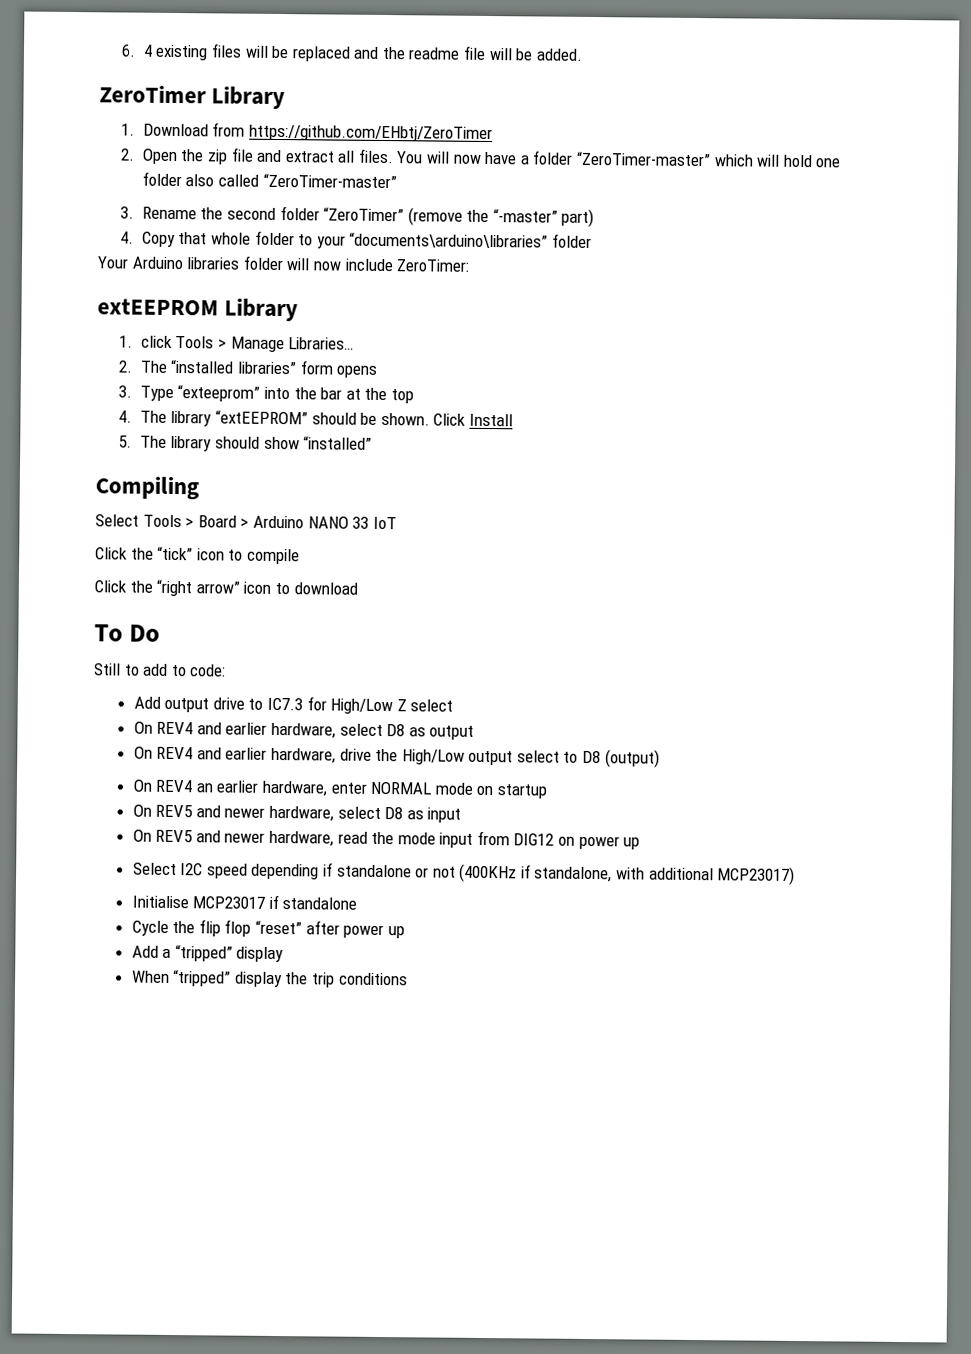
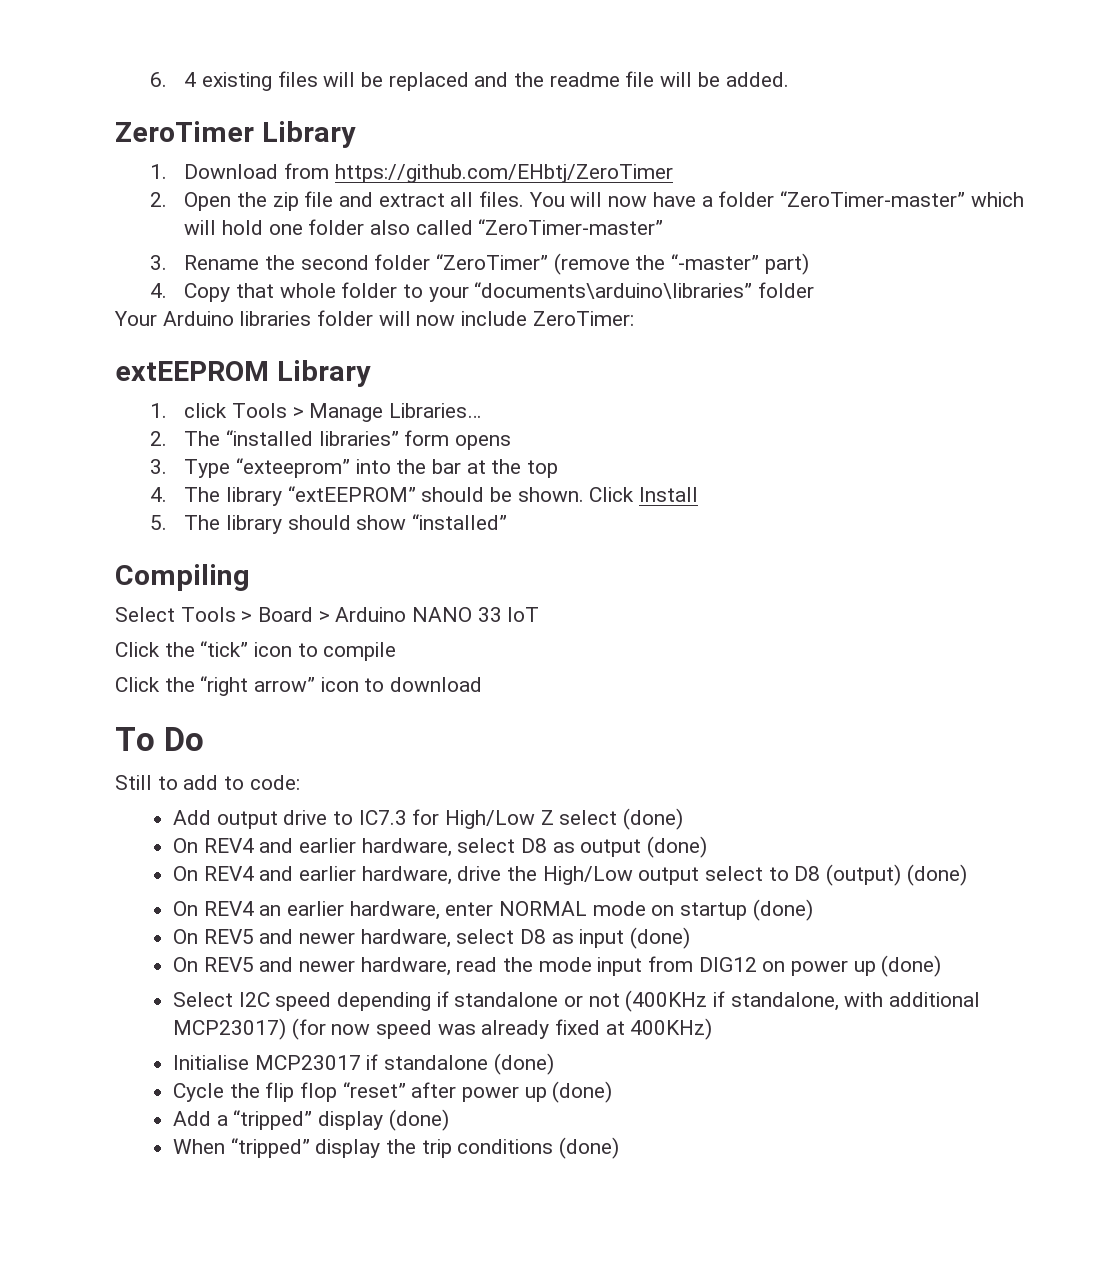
- Add output drive to IC7.3 for High/Low Z select
+ Add output drive to IC7.3 for High/Low Z select (done)
- On REV4 and earlier hardware, select D8 as output
+ On REV4 and earlier hardware, select D8 as output (done)
- On REV4 and earlier hardware, drive the High/Low output select to D8 (output)
+ On REV4 and earlier hardware, drive the High/Low output select to D8 (output) (done)
- On REV4 an earlier hardware, enter NORMAL mode on startup
+ On REV4 an earlier hardware, enter NORMAL mode on startup (done)
- On REV5 and newer hardware, select D8 as input
+ On REV5 and newer hardware, select D8 as input (done)
- On REV5 and newer hardware, read the mode input from DIG12 on power up
+ On REV5 and newer hardware, read the mode input from DIG12 on power up (done)
- Select I2C speed depending if standalone or not (400KHz if standalone, with additional MCP23017)
+ Select I2C speed depending if standalone or not (400KHz if standalone, with additional MCP23017) (for now speed was already fixed at 400KHz)
- Initialise MCP23017 if standalone
+ Initialise MCP23017 if standalone (done)
- Cycle the flip flop “reset” after power up
+ Cycle the flip flop “reset” after power up (done)
- Add a “tripped” display
+ Add a “tripped” display (done)
- When “tripped” display the trip conditions
+ When “tripped” display the trip conditions (done)

